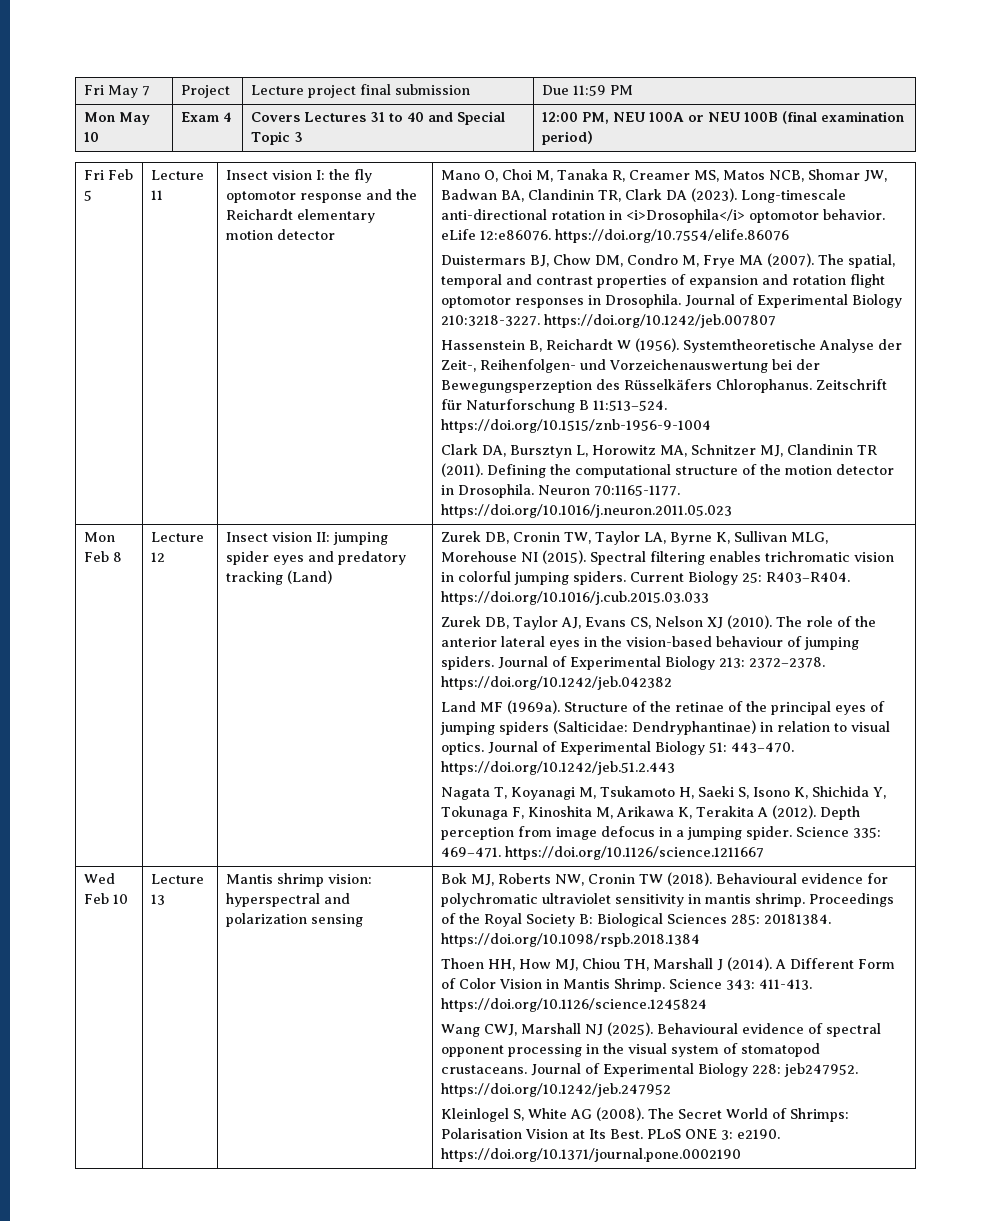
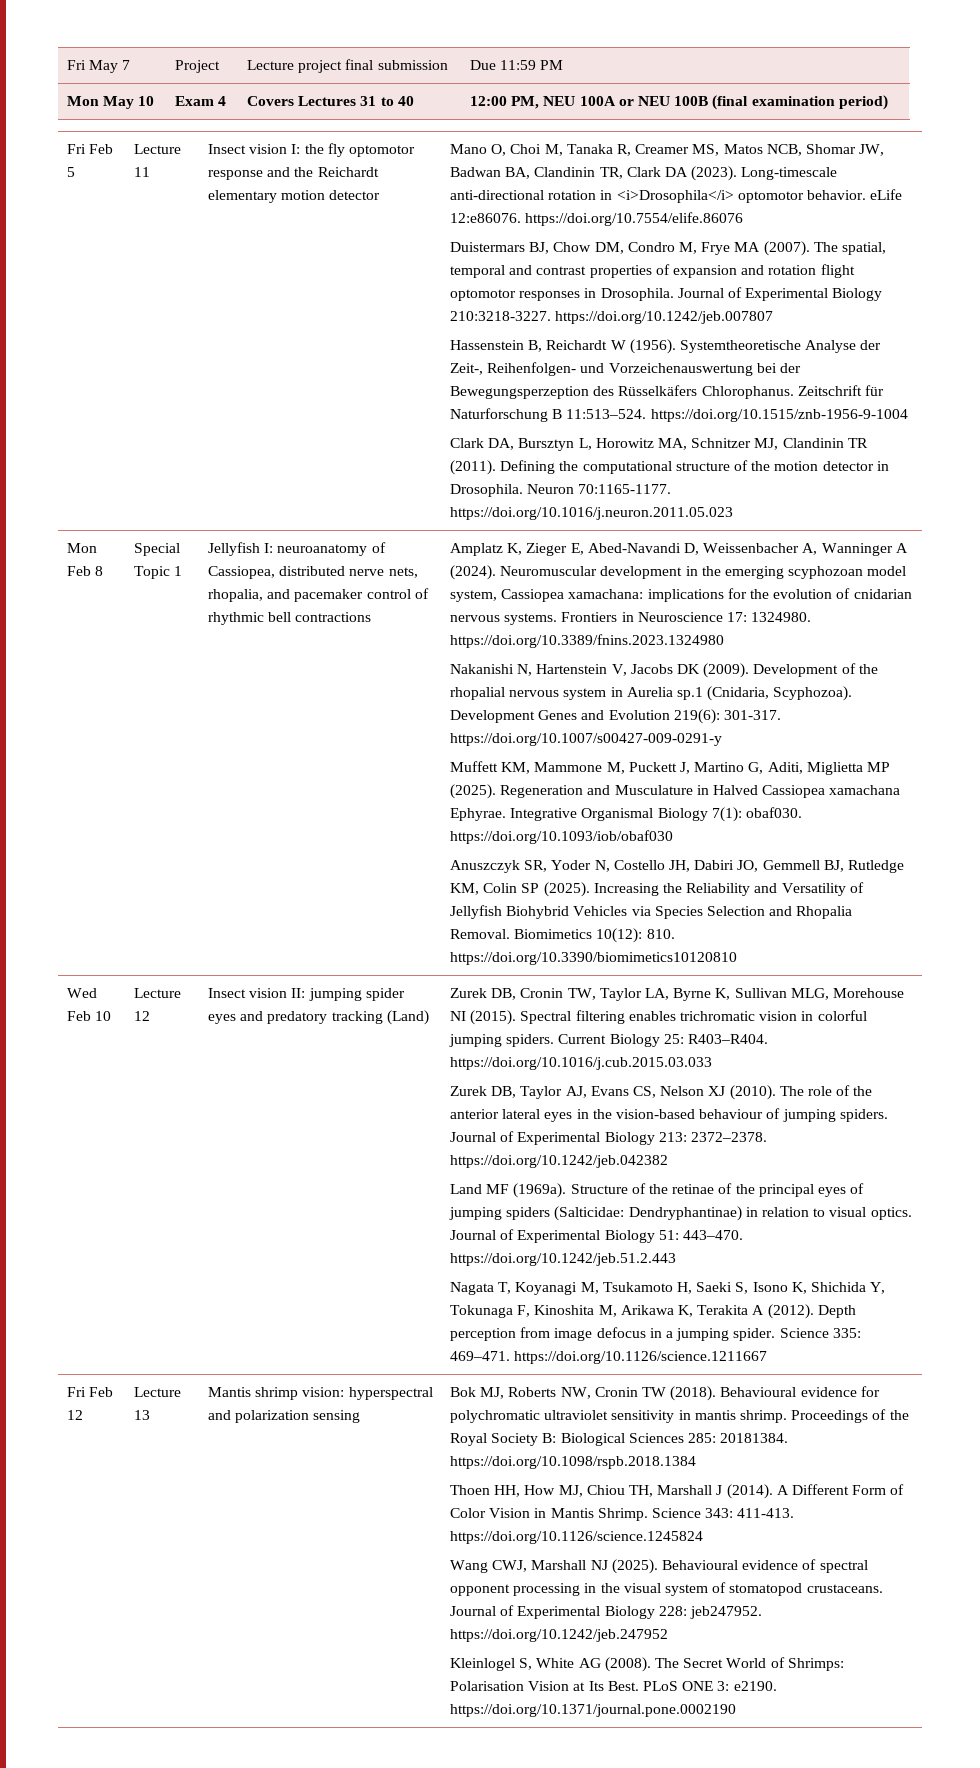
- Mon May 10 | Exam 4 | Covers Lectures 31 to 40 and Special Topic 3 | 12:00 PM, NEU 100A or NEU 100B (final examination period)
+ Mon May 10 | Exam 4 | Covers Lectures 31 to 40 | 12:00 PM, NEU 100A or NEU 100B (final examination period)
+ Special Topic 1 | Jellyfish I: neuroanatomy of Cassiopea, distributed nerve nets, rhopalia, and pacemaker control of rhythmic bell contractions | Amplatz K, Zieger E, Abed-Navandi D, Weissenbacher A, Wanninger A (2024). Neuromuscular development in the emerging scyphozoan model system, Cassiopea xamachana: implications for the evolution of cnidarian nervous systems. Frontiers in Neuroscience 17: 1324980. https://doi.org/10.3389/fnins.2023.1324980
+ Nakanishi N, Hartenstein V, Jacobs DK (2009). Development of the rhopalial nervous system in Aurelia sp.1 (Cnidaria, Scyphozoa). Development Genes and Evolution 219(6): 301-317. https://doi.org/10.1007/s00427-009-0291-y
+ Muffett KM, Mammone M, Puckett J, Martino G, Aditi, Miglietta MP (2025). Regeneration and Musculature in Halved Cassiopea xamachana Ephyrae. Integrative Organismal Biology 7(1): obaf030. https://doi.org/10.1093/iob/obaf030
+ Anuszczyk SR, Yoder N, Costello JH, Dabiri JO, Gemmell BJ, Rutledge KM, Colin SP (2025). Increasing the Reliability and Versatility of Jellyfish Biohybrid Vehicles via Species Selection and Rhopalia Removal. Biomimetics 10(12): 810. https://doi.org/10.3390/biomimetics10120810
+ Wed Feb 10
- Wed Feb 10
+ Fri Feb 12

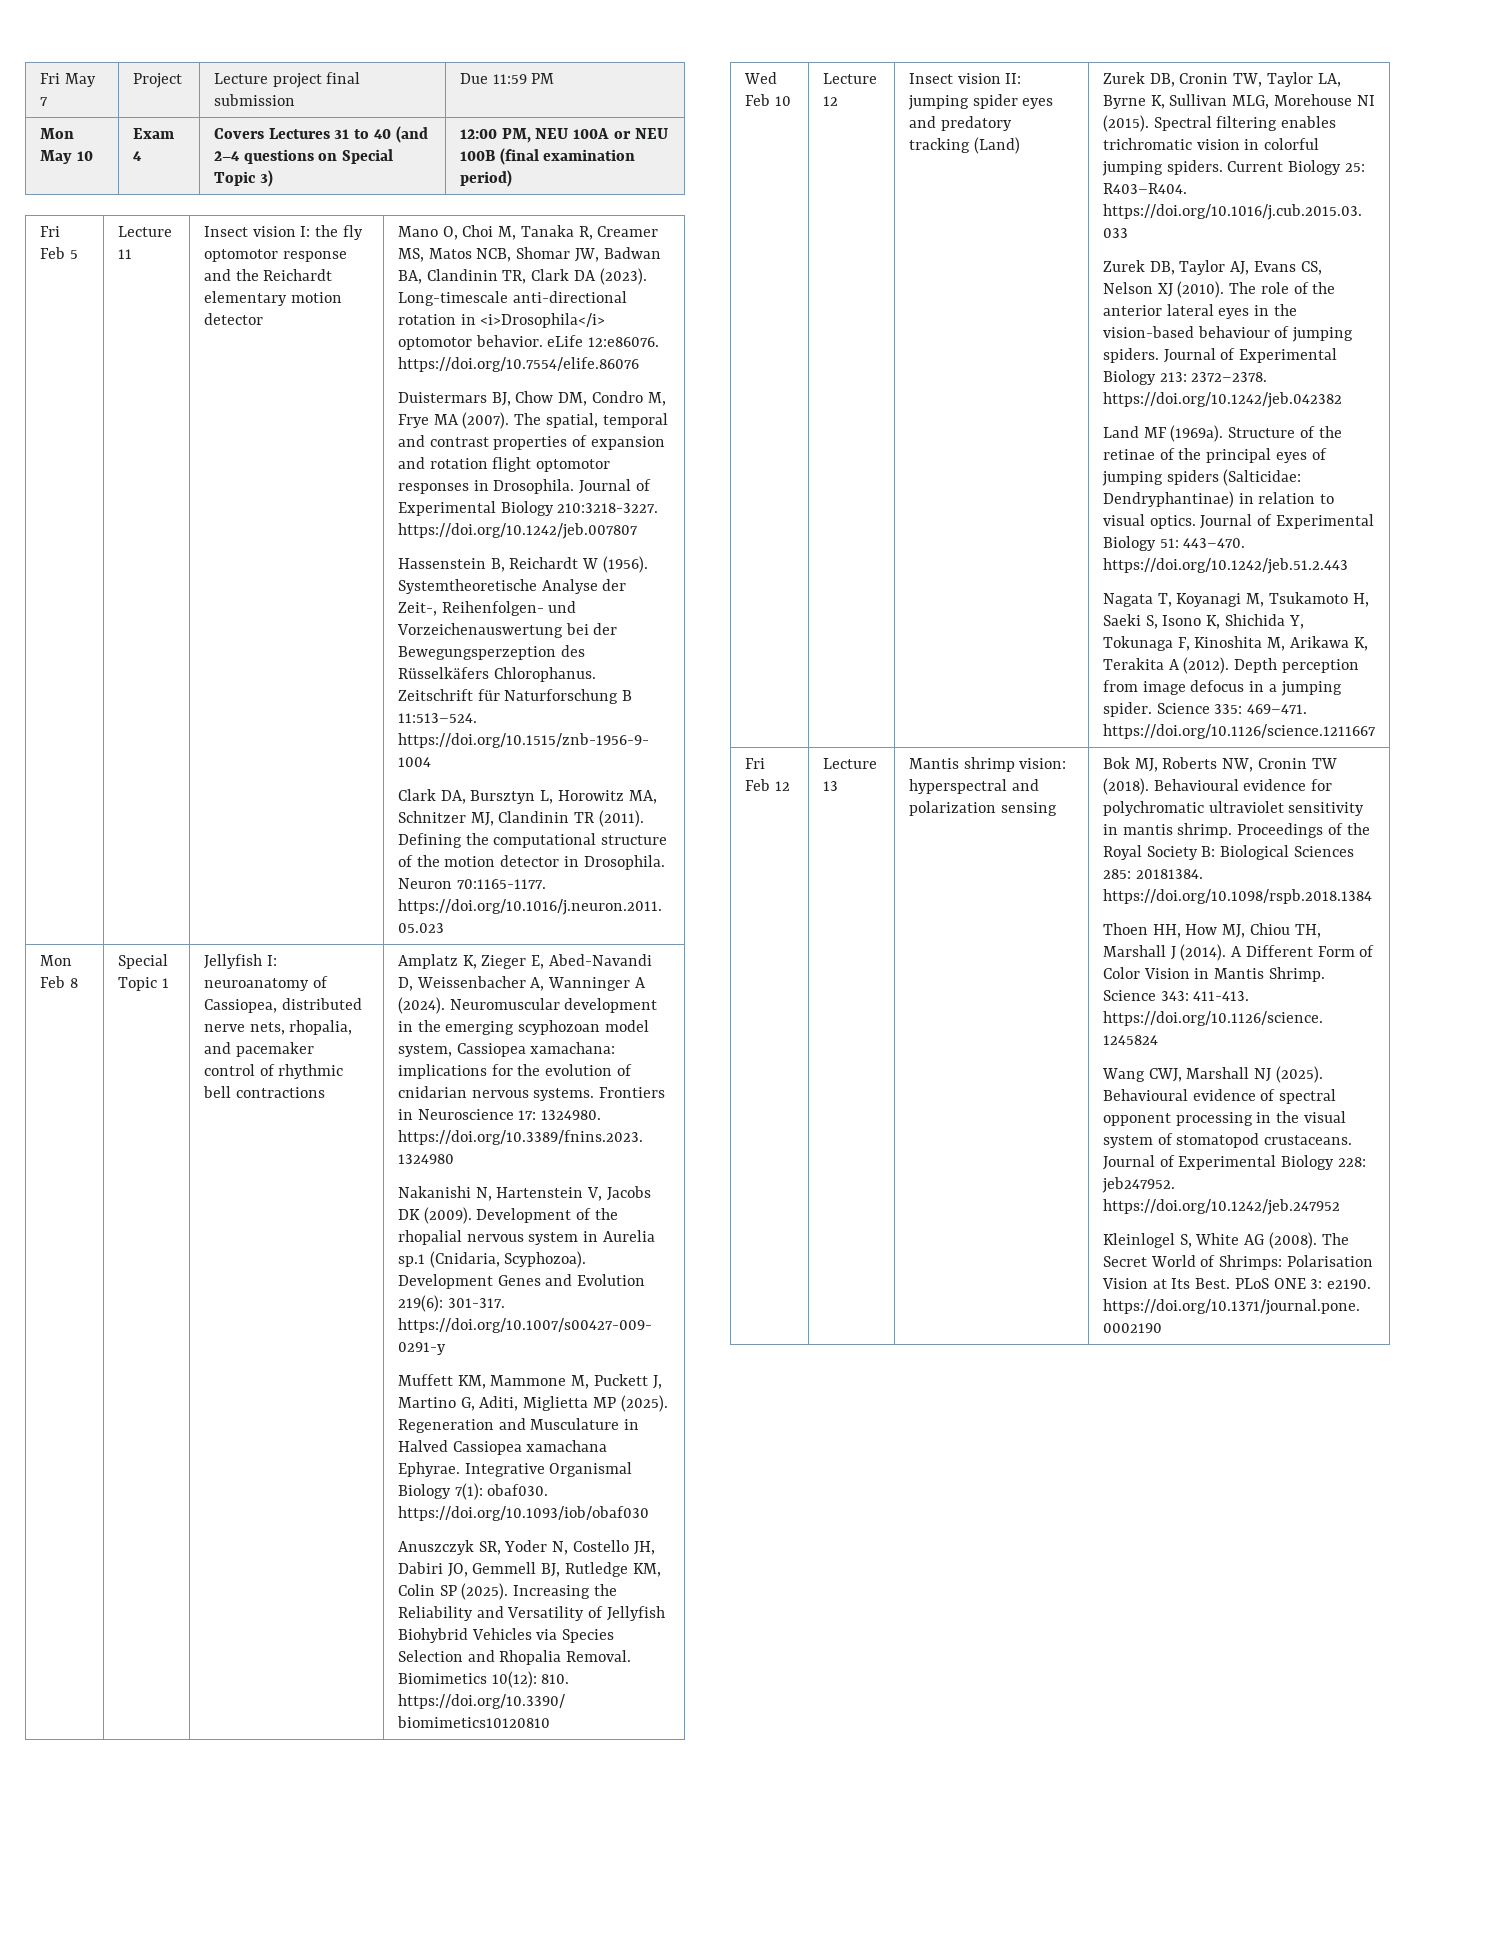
- Mon May 10 | Exam 4 | Covers Lectures 31 to 40 | 12:00 PM, NEU 100A or NEU 100B (final examination period)
+ Mon May 10 | Exam 4 | Covers Lectures 31 to 40 (and 2–4 questions on Special Topic 3) | 12:00 PM, NEU 100A or NEU 100B (final examination period)

